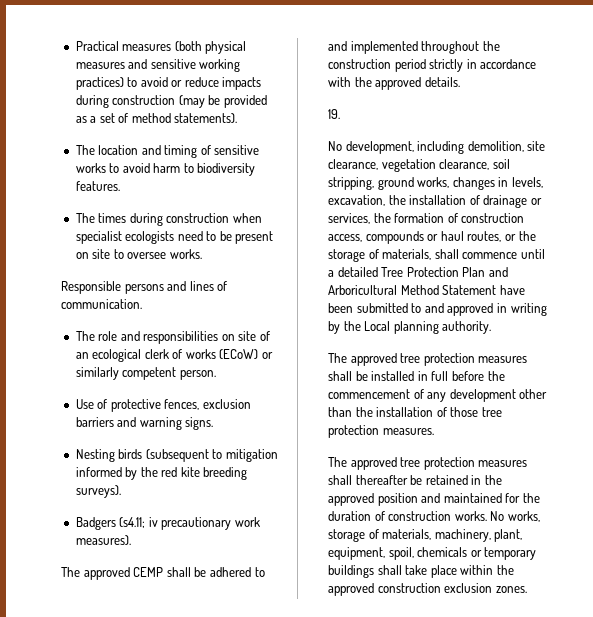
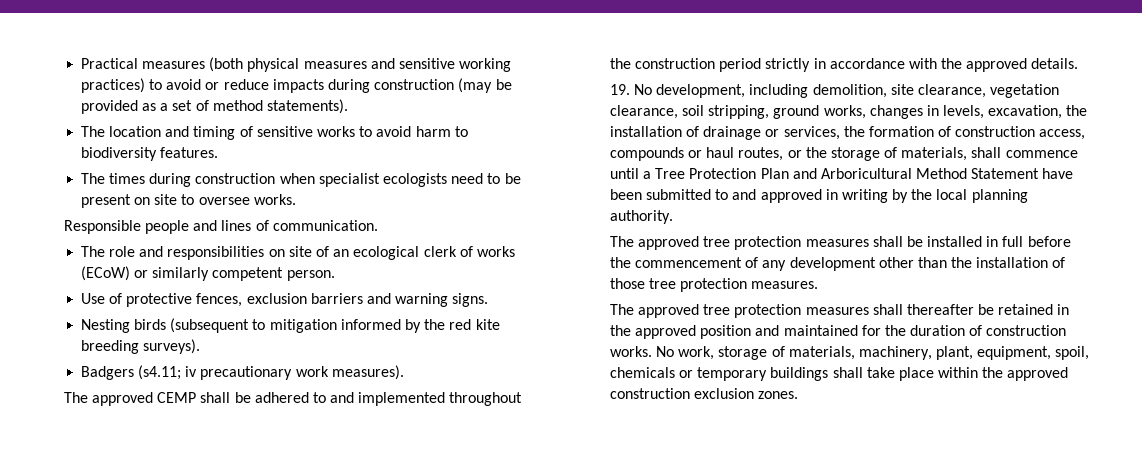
- Responsible persons and lines of communication.
+ Responsible people and lines of communication.
- 19.
- No development, including demolition, site clearance, vegetation clearance, soil stripping, ground works, changes in levels, excavation, the installation of drainage or services, the formation of construction access, compounds or haul routes, or the storage of materials, shall commence until a detailed Tree Protection Plan and Arboricultural Method Statement have been submitted to and approved in writing by the Local planning authority.
+ 19. No development, including demolition, site clearance, vegetation clearance, soil stripping, ground works, changes in levels, excavation, the installation of drainage or services, the formation of construction access, compounds or haul routes, or the storage of materials, shall commence until a Tree Protection Plan and Arboricultural Method Statement have been submitted to and approved in writing by the local planning authority.
- No works, storage of materials, machinery, plant, equipment, spoil, chemicals or temporary buildings shall take place within the approved construction exclusion zones.
+ No work, storage of materials, machinery, plant, equipment, spoil, chemicals or temporary buildings shall take place within the approved construction exclusion zones.

